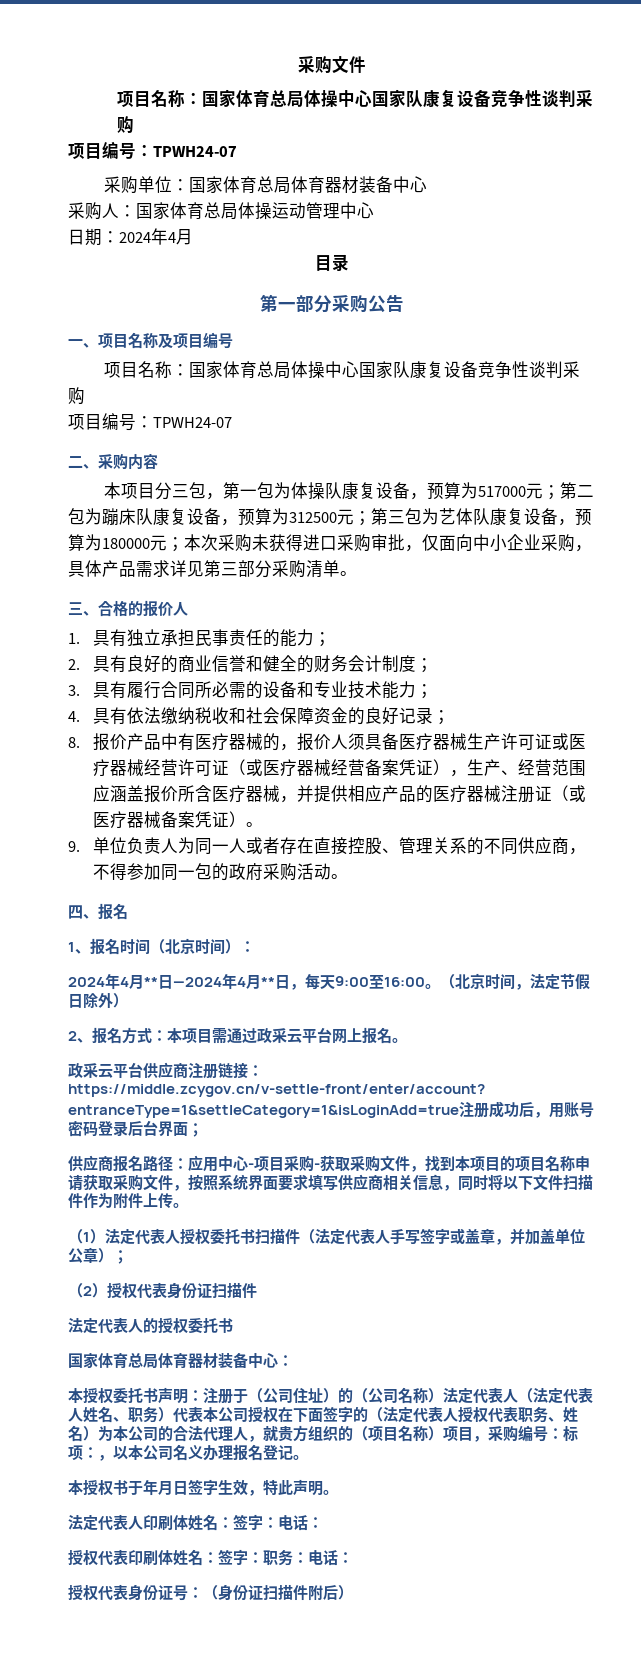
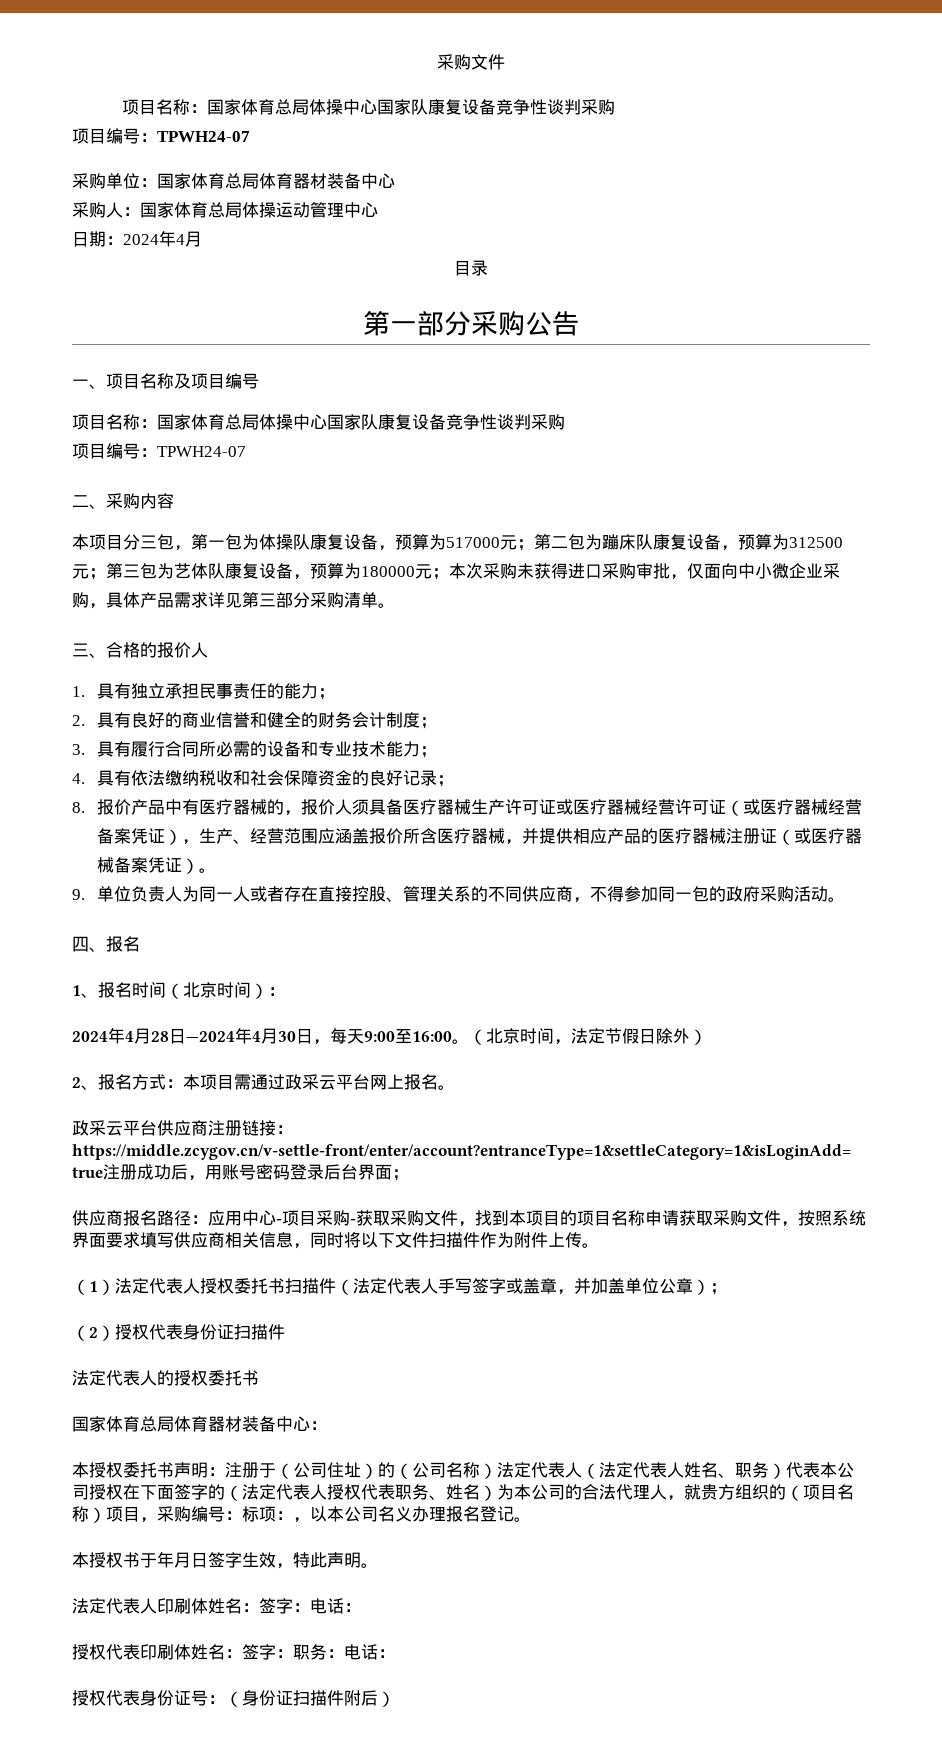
- 本项目分三包，第一包为体操队康复设备，预算为517000元；第二包为蹦床队康复设备，预算为312500元；第三包为艺体队康复设备，预算为180000元；本次采购未获得进口采购审批，仅面向中小企业采购，具体产品需求详见第三部分采购清单。
+ 本项目分三包，第一包为体操队康复设备，预算为517000元；第二包为蹦床队康复设备，预算为312500元；第三包为艺体队康复设备，预算为180000元；本次采购未获得进口采购审批，仅面向中小微企业采购，具体产品需求详见第三部分采购清单。
- 2024年4月**日—2024年4月**日，每天9:00至16:00。
+ 2024年4月28日—2024年4月30日，每天9:00至16:00。

